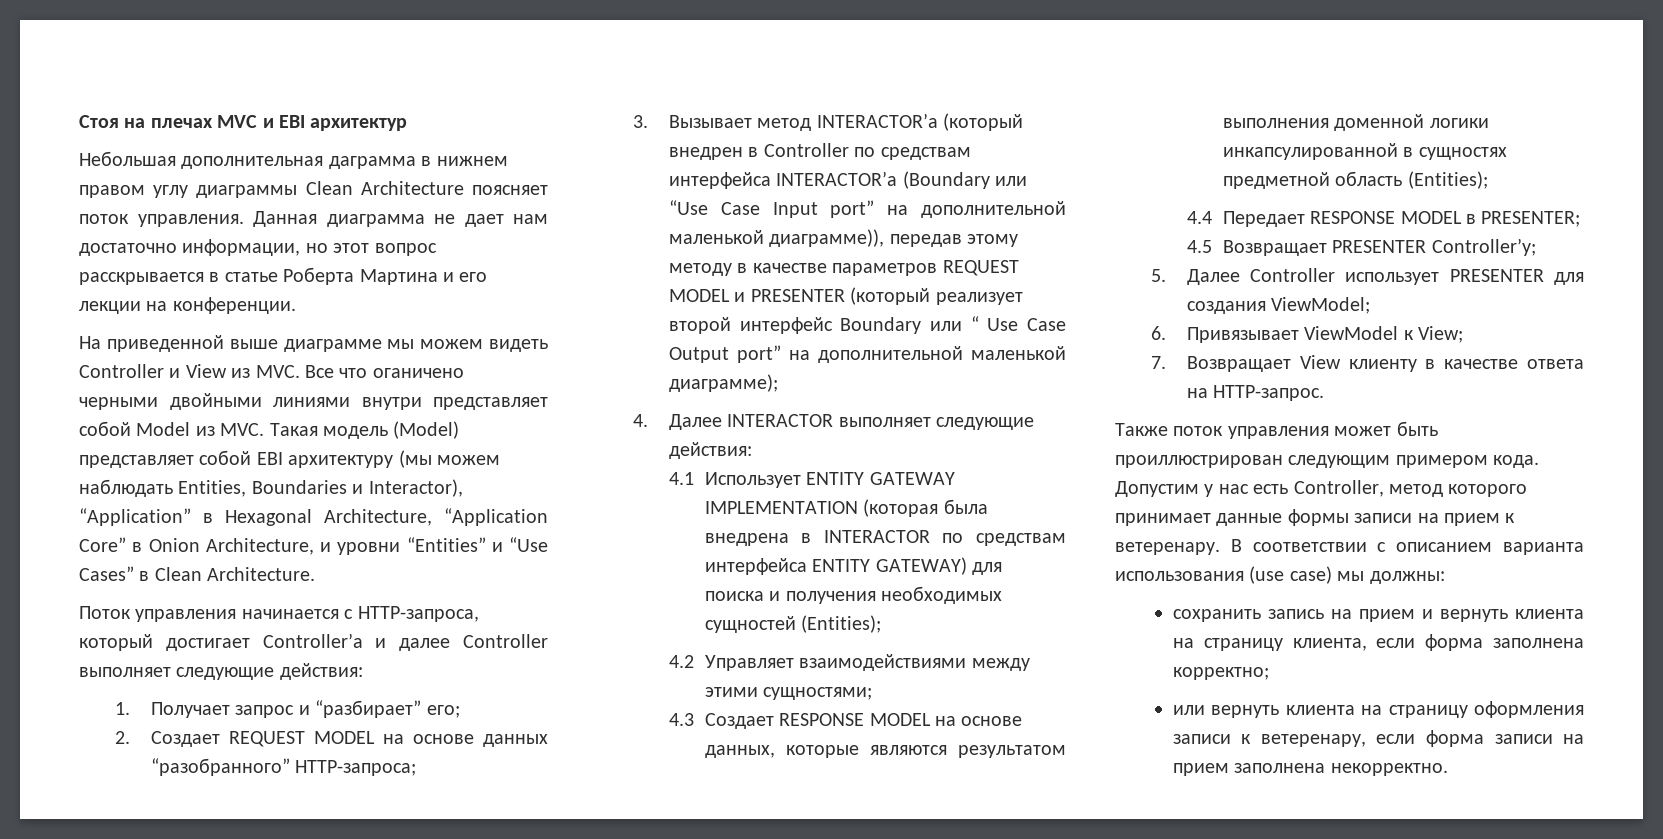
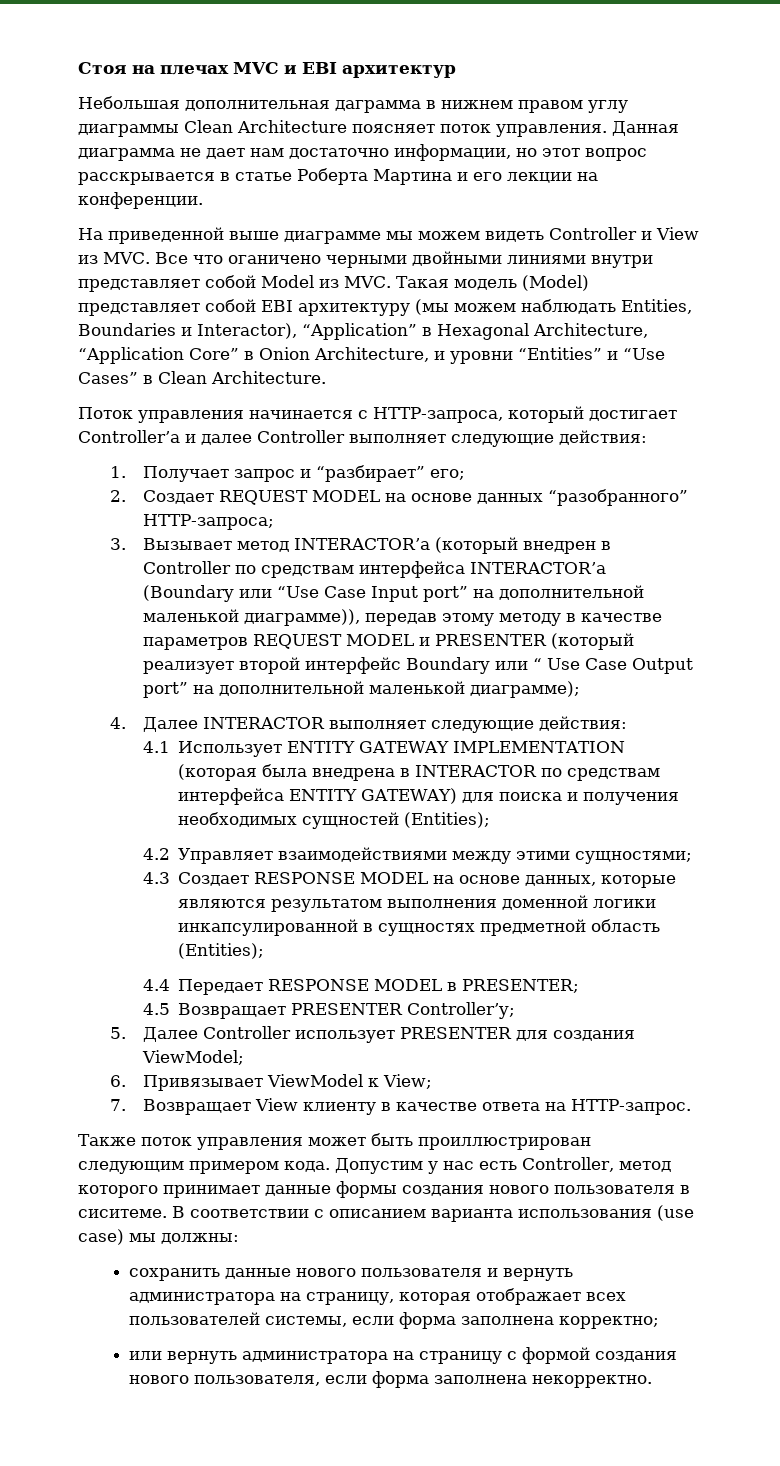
- Допустим у нас есть Controller, метод которого принимает данные формы записи на прием к ветеренару.
+ Допустим у нас есть Controller, метод которого принимает данные формы создания нового пользователя в сиситеме.
- сохранить запись на прием и вернуть клиента на страницу клиента, если форма заполнена корректно;
+ сохранить данные нового пользователя и вернуть администратора на страницу, которая отображает всех пользователей системы, если форма заполнена корректно;
- или вернуть клиента на страницу оформления записи к ветеренару, если форма записи на прием заполнена некорректно.
+ или вернуть администратора на страницу с формой создания нового пользователя, если форма заполнена некорректно.

